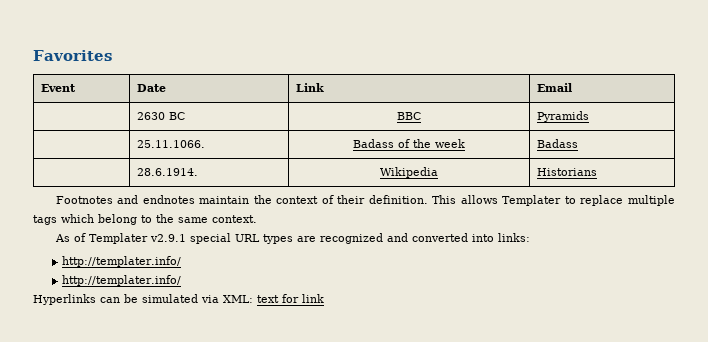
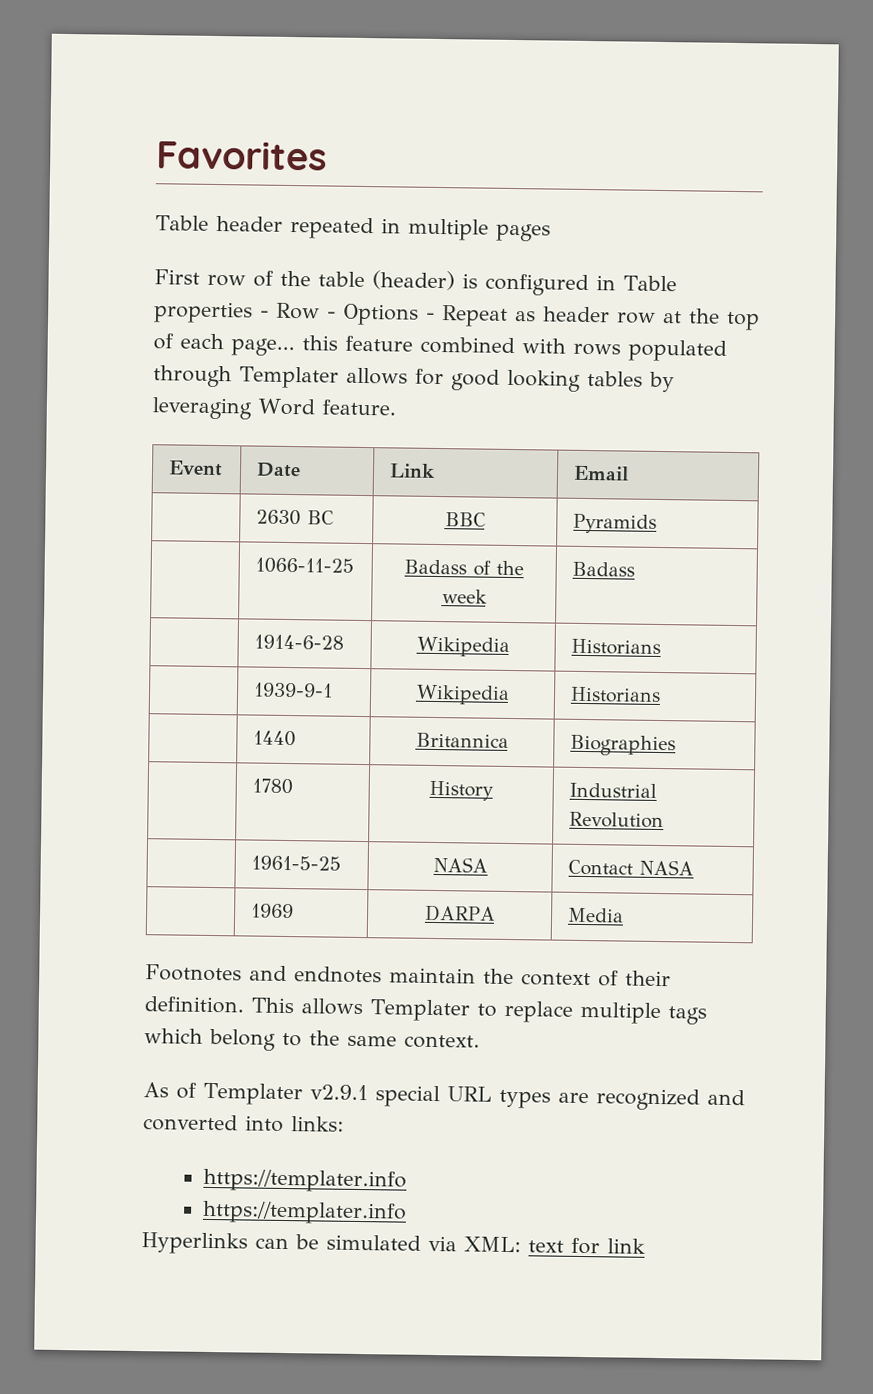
+ Table header repeated in multiple pages
+ First row of the table (header) is configured in Table properties - Row - Options - Repeat as header row at the top of each page... this feature combined with rows populated through Templater allows for good looking tables by leveraging Word feature.
- | 25.11.1066. | Badass of the week | Badass
+ | 1066-11-25 | Badass of the week | Badass
- | 28.6.1914. | Wikipedia | Historians
+ | 1914-6-28 | Wikipedia | Historians
+ | 1939-9-1 | Wikipedia | Historians
+ | 1440 | Britannica | Biographies
+ | 1780 | History | Industrial Revolution
+ | 1961-5-25 | NASA | Contact NASA
+ | 1969 | DARPA | Media
  As of Templater v2.9.1 special URL types are recognized and converted into links:
- http://templater.info/
- http://templater.info/
+ https://templater.info
+ https://templater.info

